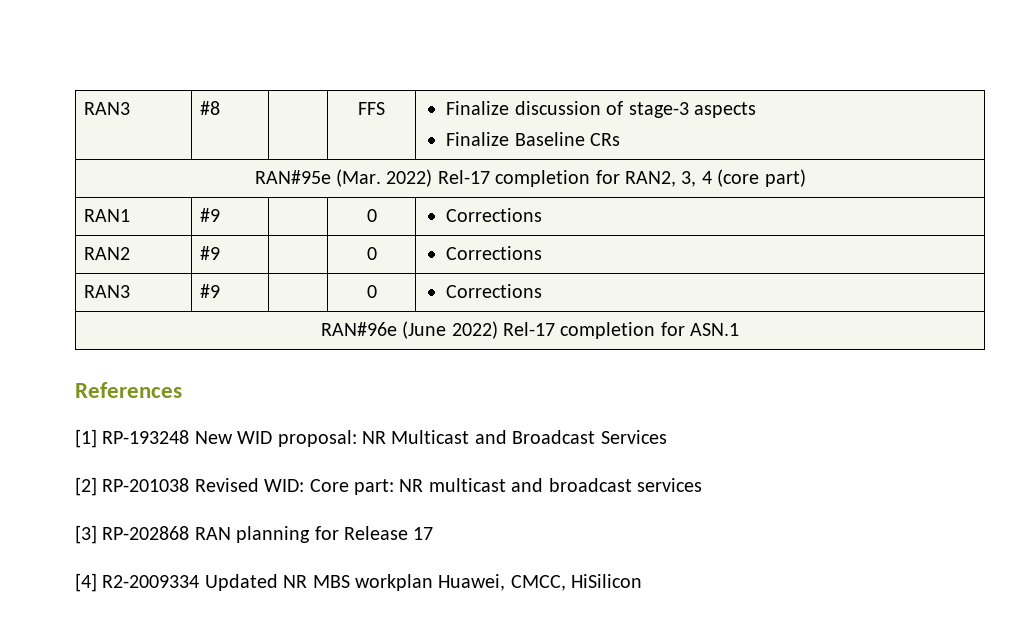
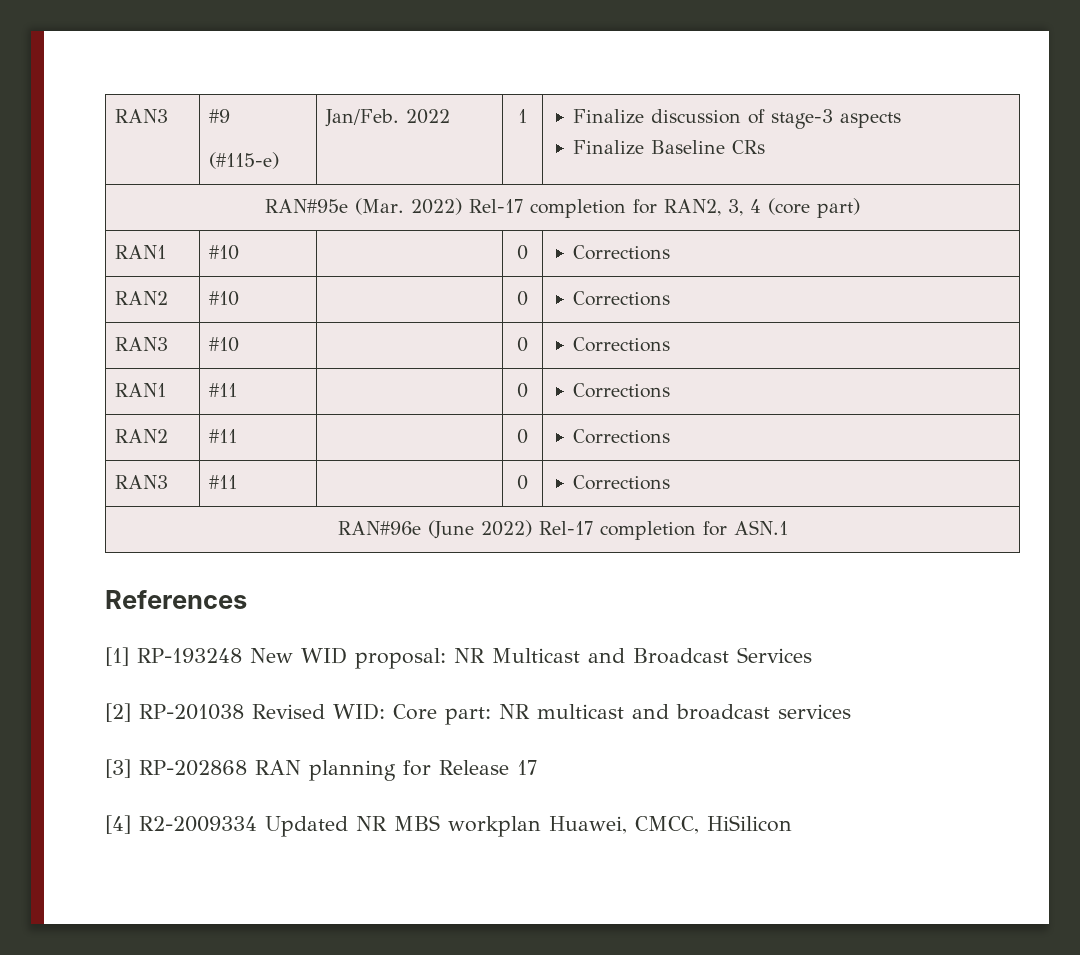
- RAN3 | #8 | | FFS | Finalize discussion of stage-3 aspects
+ RAN3 | #9
+ (#115-e) | Jan/Feb. 2022 | 1 | Finalize discussion of stage-3 aspects
- RAN1 | #9 | | 0 | Corrections
- RAN2 | #9 | | 0 | Corrections
- RAN3 | #9 | | 0 | Corrections
+ RAN1 | #10 | | 0 | Corrections
+ RAN2 | #10 | | 0 | Corrections
+ RAN3 | #10 | | 0 | Corrections
+ RAN1 | #11 | | 0 | Corrections
+ RAN2 | #11 | | 0 | Corrections
+ RAN3 | #11 | | 0 | Corrections

